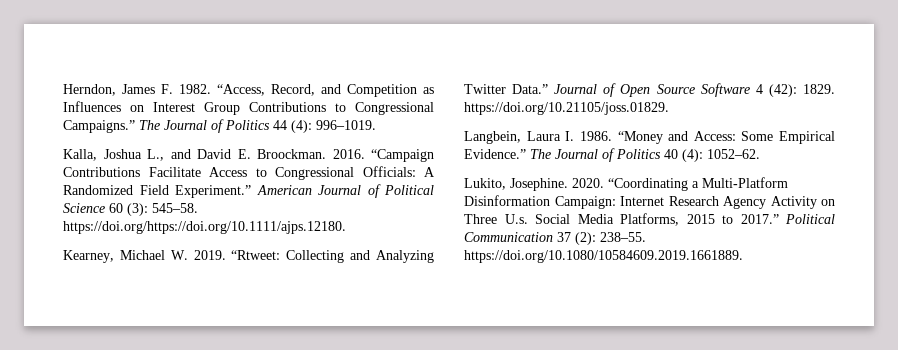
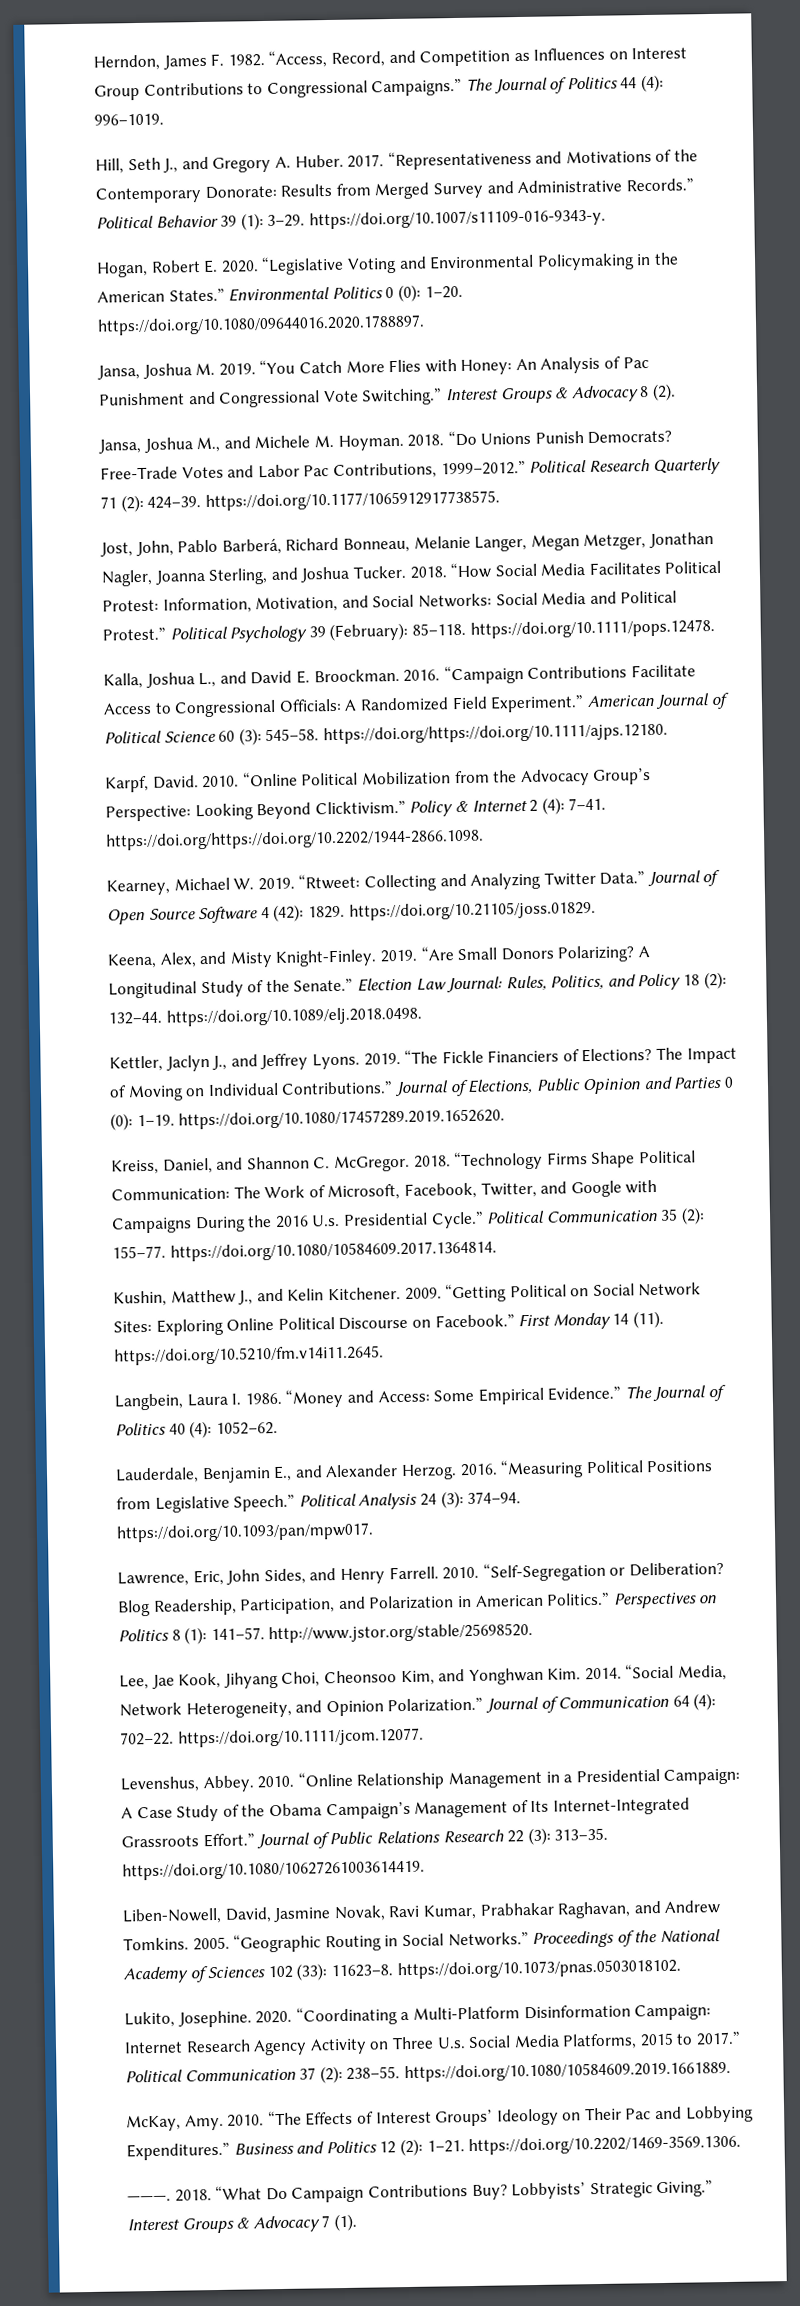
+ Hill, Seth J., and Gregory A. Huber. 2017. “Representativeness and Motivations of the Contemporary Donorate: Results from Merged Survey and Administrative Records.” Political Behavior 39 (1): 3–29. https://doi.org/10.1007/s11109-016-9343-y.
+ Hogan, Robert E. 2020. “Legislative Voting and Environmental Policymaking in the American States.” Environmental Politics 0 (0): 1–20. https://doi.org/10.1080/09644016.2020.1788897.
+ Jansa, Joshua M. 2019. “You Catch More Flies with Honey: An Analysis of Pac Punishment and Congressional Vote Switching.” Interest Groups & Advocacy 8 (2).
+ Jansa, Joshua M., and Michele M. Hoyman. 2018. “Do Unions Punish Democrats? Free-Trade Votes and Labor Pac Contributions, 1999–2012.” Political Research Quarterly 71 (2): 424–39. https://doi.org/10.1177/1065912917738575.
+ Jost, John, Pablo Barberá, Richard Bonneau, Melanie Langer, Megan Metzger, Jonathan Nagler, Joanna Sterling, and Joshua Tucker. 2018. “How Social Media Facilitates Political Protest: Information, Motivation, and Social Networks: Social Media and Political Protest.” Political Psychology 39 (February): 85–118. https://doi.org/10.1111/pops.12478.
+ Karpf, David. 2010. “Online Political Mobilization from the Advocacy Group’s Perspective: Looking Beyond Clicktivism.” Policy & Internet 2 (4): 7–41. https://doi.org/https://doi.org/10.2202/1944-2866.1098.
+ Keena, Alex, and Misty Knight-Finley. 2019. “Are Small Donors Polarizing? A Longitudinal Study of the Senate.” Election Law Journal: Rules, Politics, and Policy 18 (2): 132–44. https://doi.org/10.1089/elj.2018.0498.
+ Kettler, Jaclyn J., and Jeffrey Lyons. 2019. “The Fickle Financiers of Elections? The Impact of Moving on Individual Contributions.” Journal of Elections, Public Opinion and Parties 0 (0): 1–19. https://doi.org/10.1080/17457289.2019.1652620.
+ Kreiss, Daniel, and Shannon C. McGregor. 2018. “Technology Firms Shape Political Communication: The Work of Microsoft, Facebook, Twitter, and Google with Campaigns During the 2016 U.s. Presidential Cycle.” Political Communication 35 (2): 155–77. https://doi.org/10.1080/10584609.2017.1364814.
+ Kushin, Matthew J., and Kelin Kitchener. 2009. “Getting Political on Social Network Sites: Exploring Online Political Discourse on Facebook.” First Monday 14 (11). https://doi.org/10.5210/fm.v14i11.2645.
+ Lauderdale, Benjamin E., and Alexander Herzog. 2016. “Measuring Political Positions from Legislative Speech.” Political Analysis 24 (3): 374–94. https://doi.org/10.1093/pan/mpw017.
+ Lawrence, Eric, John Sides, and Henry Farrell. 2010. “Self-Segregation or Deliberation? Blog Readership, Participation, and Polarization in American Politics.” Perspectives on Politics 8 (1): 141–57. http://www.jstor.org/stable/25698520.
+ Lee, Jae Kook, Jihyang Choi, Cheonsoo Kim, and Yonghwan Kim. 2014. “Social Media, Network Heterogeneity, and Opinion Polarization.” Journal of Communication 64 (4): 702–22. https://doi.org/10.1111/jcom.12077.
+ Levenshus, Abbey. 2010. “Online Relationship Management in a Presidential Campaign: A Case Study of the Obama Campaign’s Management of Its Internet-Integrated Grassroots Effort.” Journal of Public Relations Research 22 (3): 313–35. https://doi.org/10.1080/10627261003614419.
+ Liben-Nowell, David, Jasmine Novak, Ravi Kumar, Prabhakar Raghavan, and Andrew Tomkins. 2005. “Geographic Routing in Social Networks.” Proceedings of the National Academy of Sciences 102 (33): 11623–8. https://doi.org/10.1073/pnas.0503018102.
+ McKay, Amy. 2010. “The Effects of Interest Groups’ Ideology on Their Pac and Lobbying Expenditures.” Business and Politics 12 (2): 1–21. https://doi.org/10.2202/1469-3569.1306.
+ ———. 2018. “What Do Campaign Contributions Buy? Lobbyists’ Strategic Giving.” Interest Groups & Advocacy 7 (1).

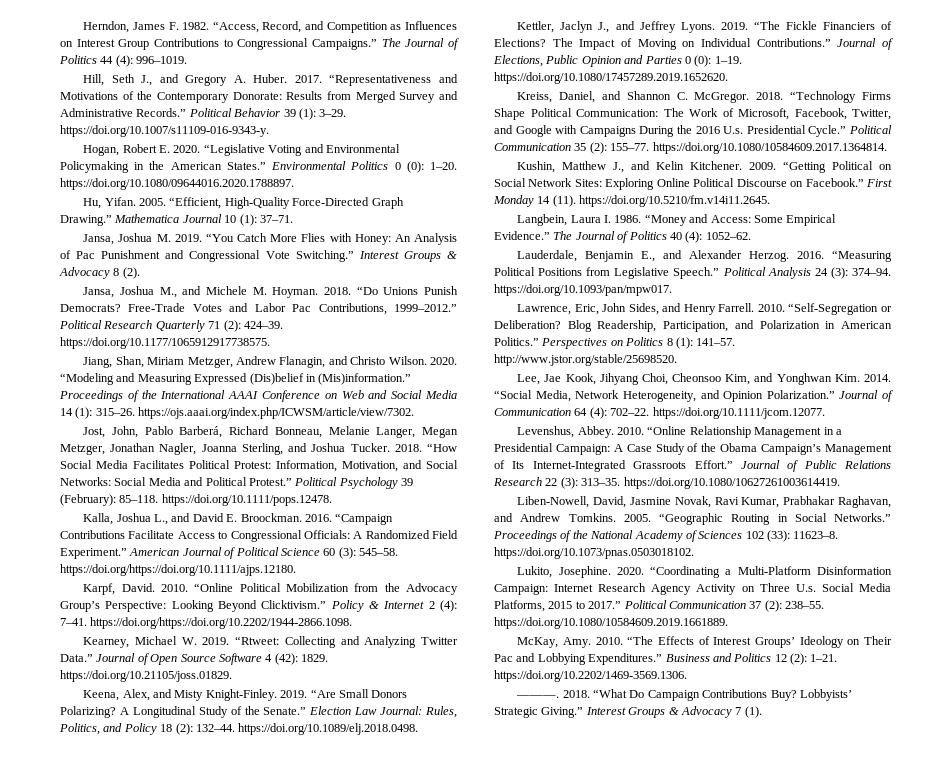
+ Hu, Yifan. 2005. “Efficient, High-Quality Force-Directed Graph Drawing.” Mathematica Journal 10 (1): 37–71.
+ Jiang, Shan, Miriam Metzger, Andrew Flanagin, and Christo Wilson. 2020. “Modeling and Measuring Expressed (Dis)belief in (Mis)information.” Proceedings of the International AAAI Conference on Web and Social Media 14 (1): 315–26. https://ojs.aaai.org/index.php/ICWSM/article/view/7302.

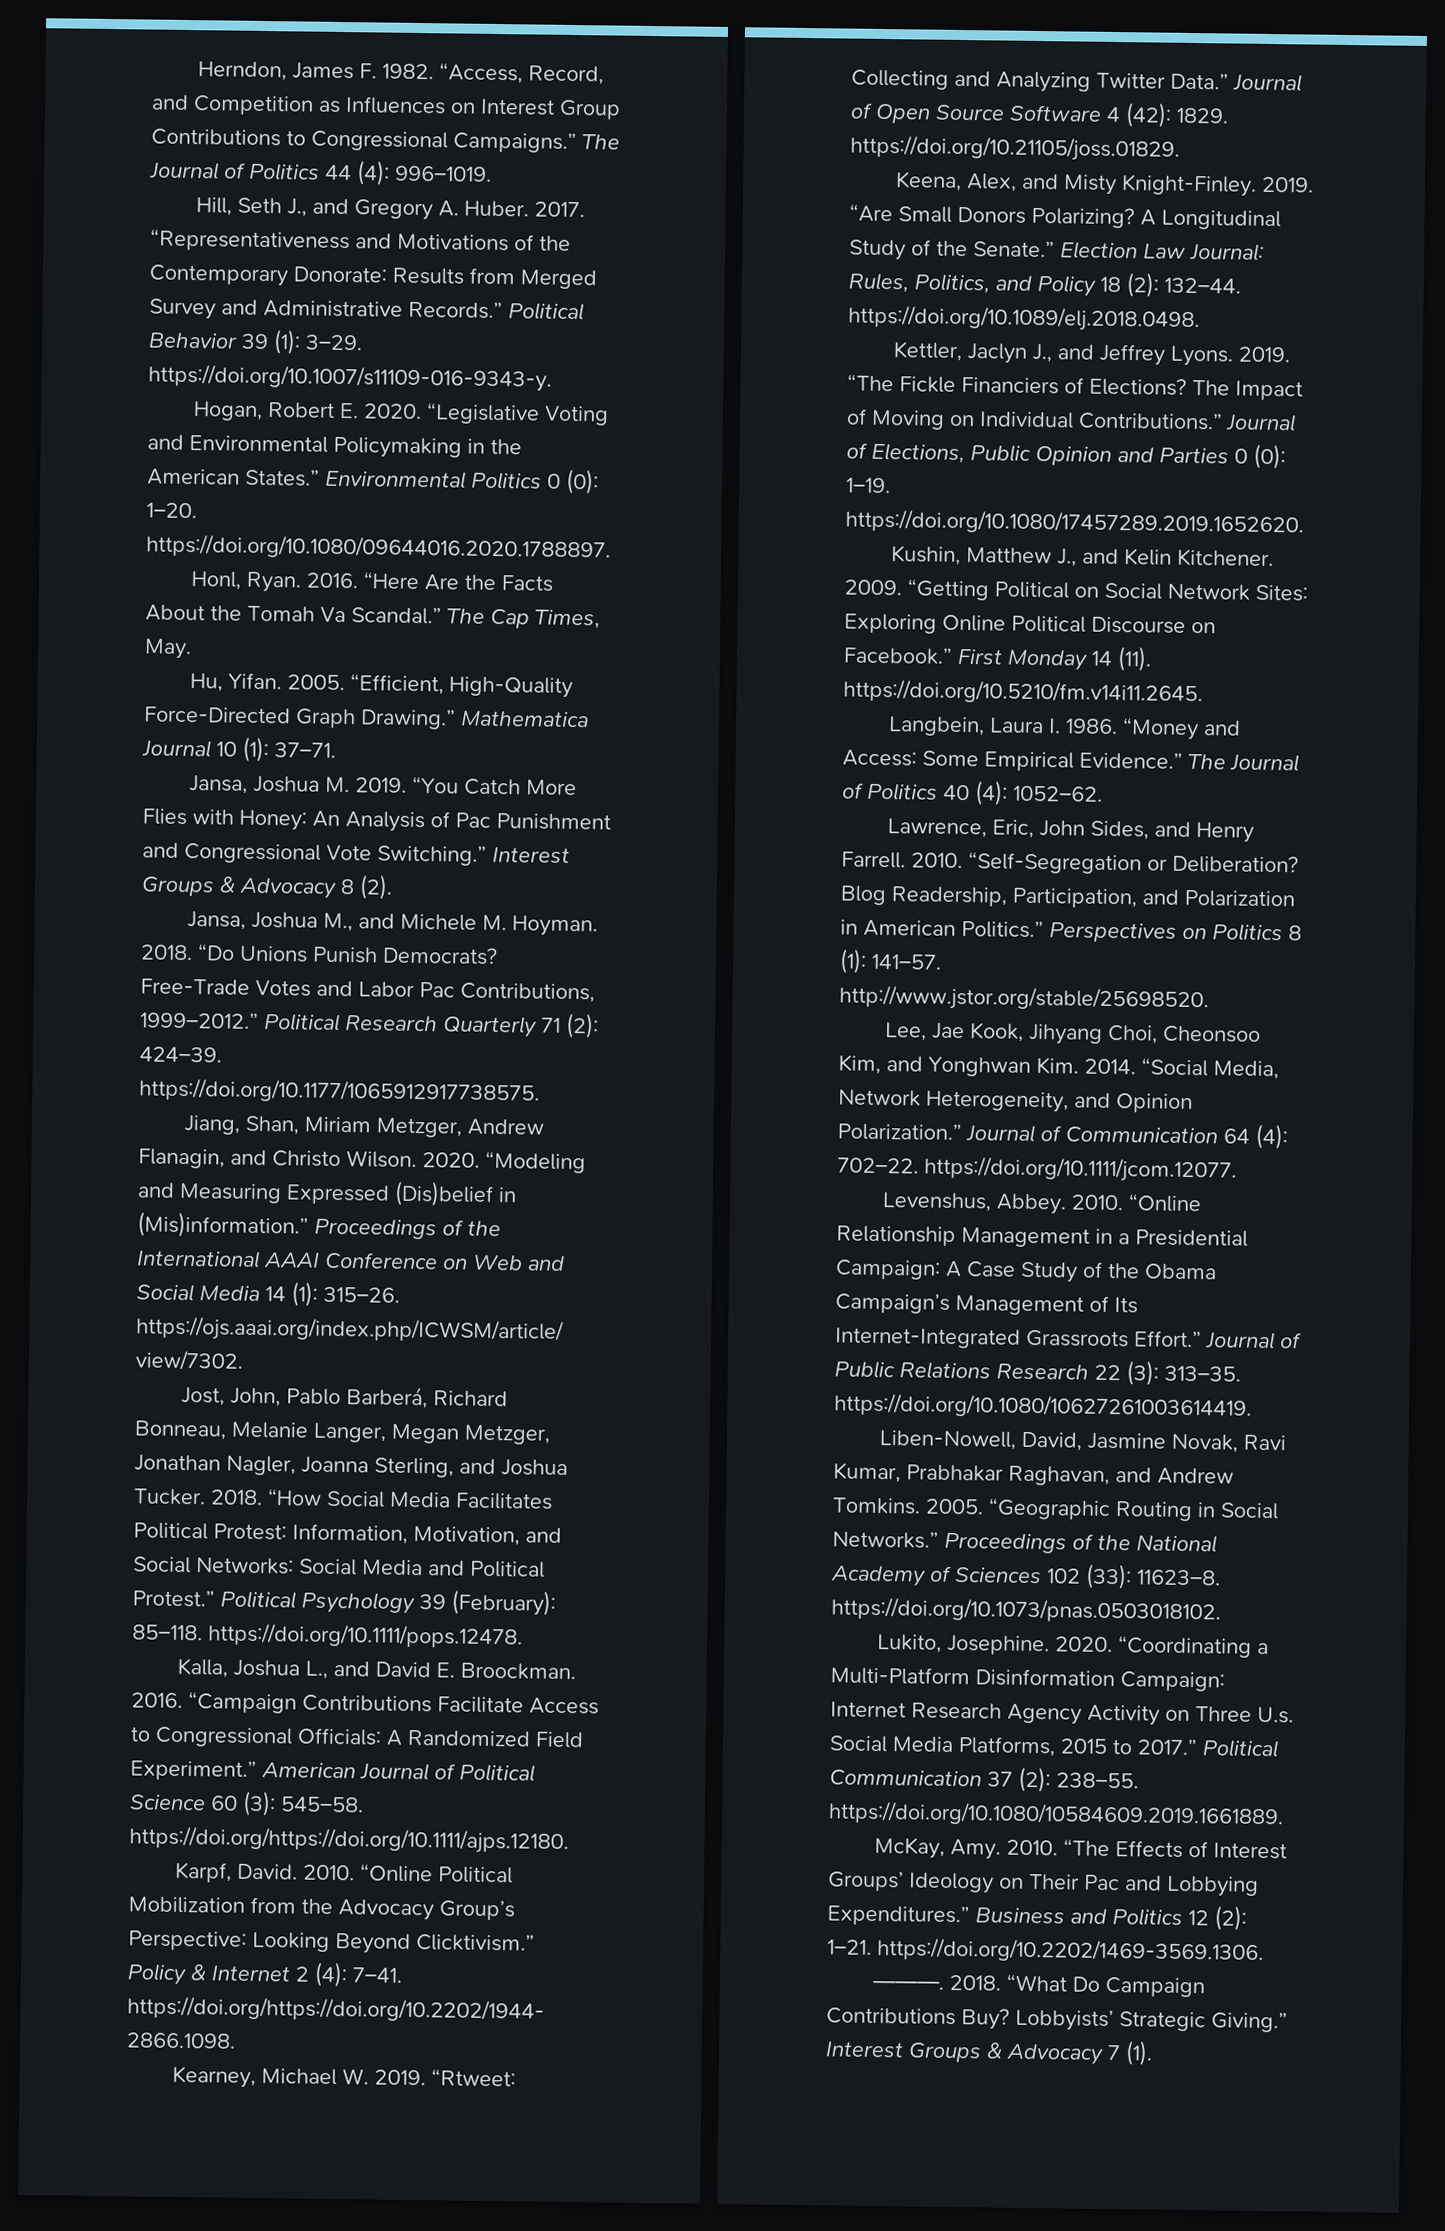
+ Honl, Ryan. 2016. “Here Are the Facts About the Tomah Va Scandal.” The Cap Times, May.
- Kreiss, Daniel, and Shannon C. McGregor. 2018. “Technology Firms Shape Political Communication: The Work of Microsoft, Facebook, Twitter, and Google with Campaigns During the 2016 U.s. Presidential Cycle.” Political Communication 35 (2): 155–77. https://doi.org/10.1080/10584609.2017.1364814.
- Lauderdale, Benjamin E., and Alexander Herzog. 2016. “Measuring Political Positions from Legislative Speech.” Political Analysis 24 (3): 374–94. https://doi.org/10.1093/pan/mpw017.

